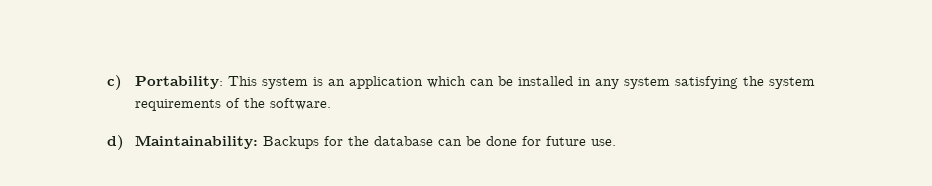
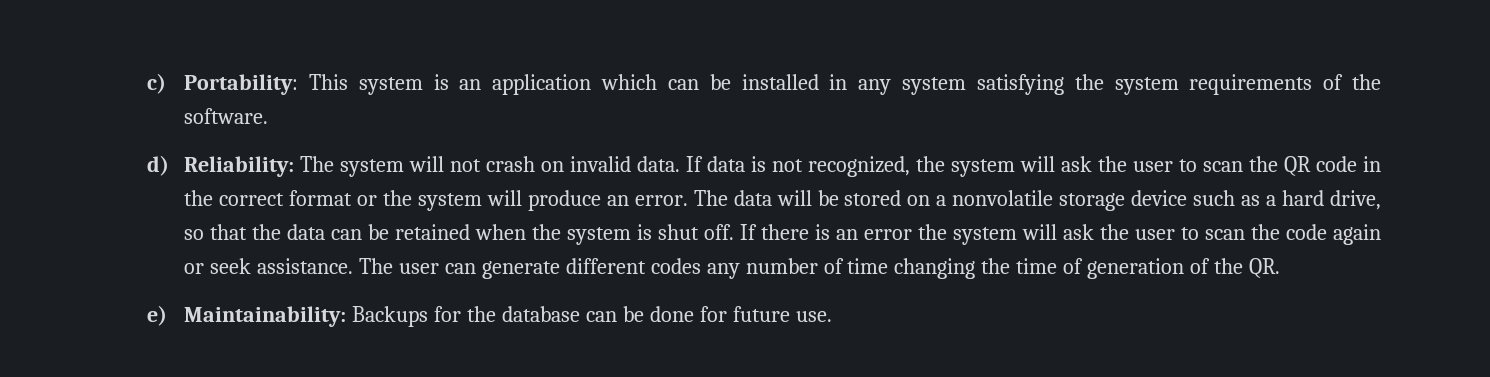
- d) Maintainability: Backups for the database can be done for future use.
+ d) Reliability: The system will not crash on invalid data. If data is not recognized, the system will ask the user to scan the QR code in the correct format or the system will produce an error. The data will be stored on a nonvolatile storage device such as a hard drive, so that the data can be retained when the system is shut off. If there is an error the system will ask the user to scan the code again or seek assistance. The user can generate different codes any number of time changing the time of generation of the QR.
+ e) Maintainability: Backups for the database can be done for future use.

